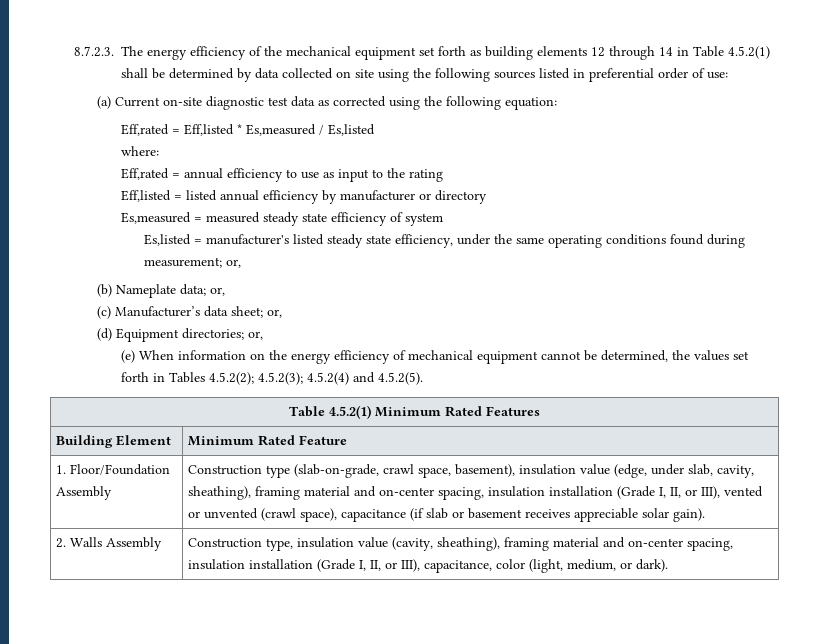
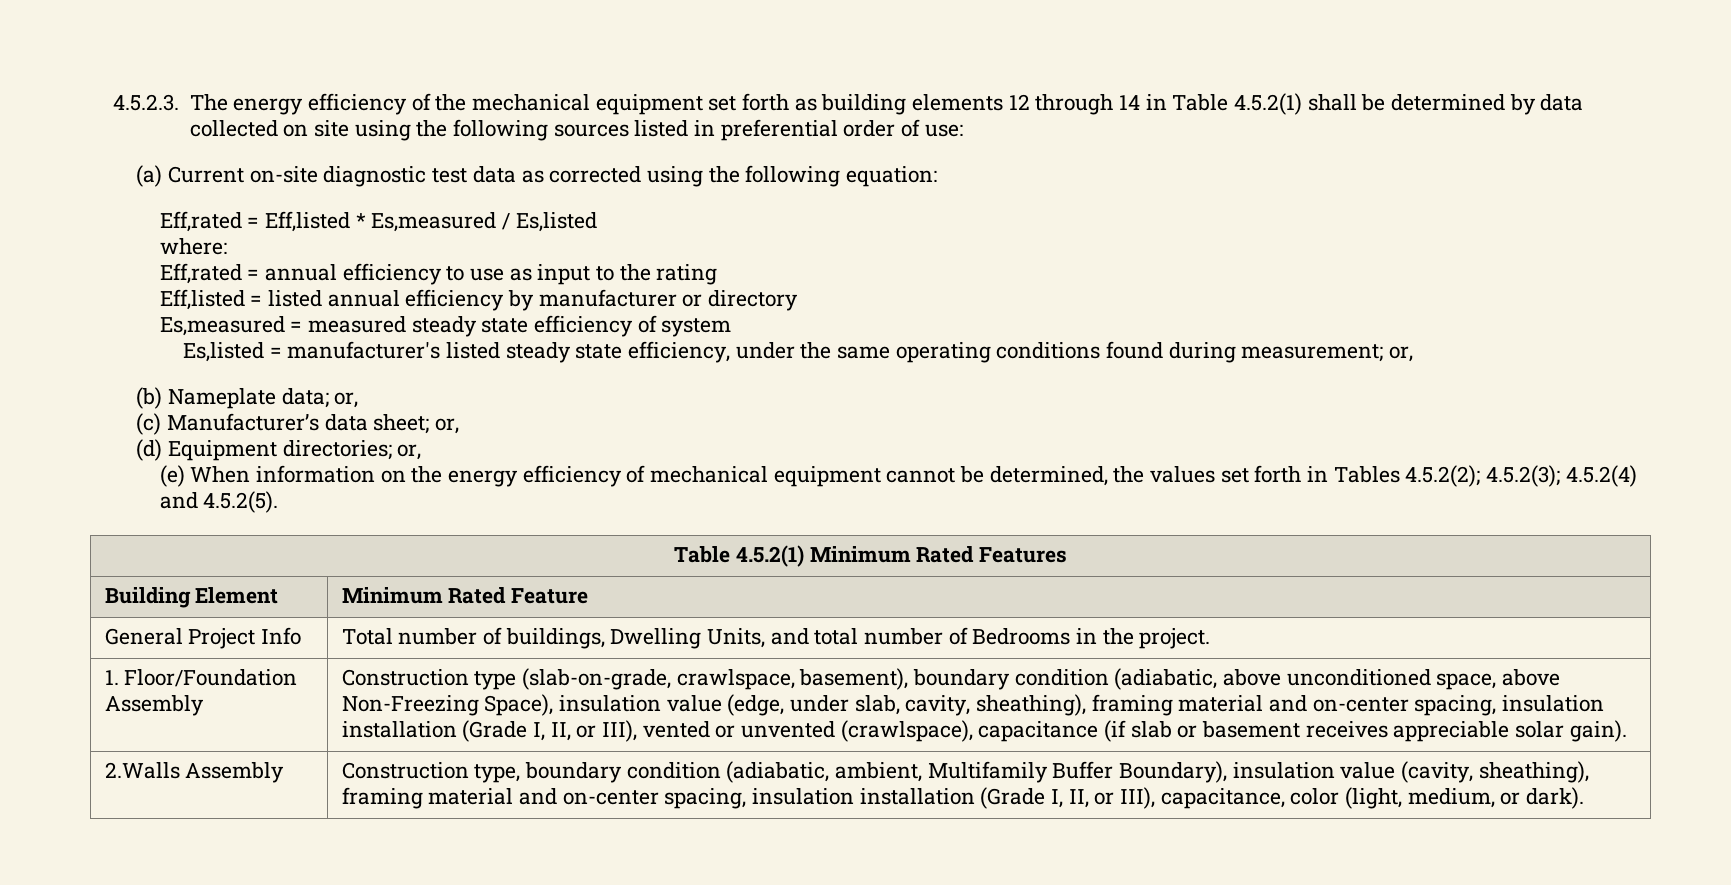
- 8.7.2.3. The energy efficiency of the mechanical equipment set forth as building elements 12 through 14 in Table 4.5.2(1) shall be determined by data collected on site using the following sources listed in preferential order of use:
+ 4.5.2.3. The energy efficiency of the mechanical equipment set forth as building elements 12 through 14 in Table 4.5.2(1) shall be determined by data collected on site using the following sources listed in preferential order of use:
+ General Project Info | Total number of buildings, Dwelling Units, and total number of Bedrooms in the project.
- Construction type (slab-on-grade, crawl space, basement), insulation value (edge, under slab, cavity, sheathing), framing material and on-center spacing, insulation installation (Grade I, II, or III), vented or unvented (crawl space), capacitance (if slab or basement receives appreciable solar gain).
+ Construction type (slab-on-grade, crawlspace, basement), boundary condition (adiabatic, above unconditioned space, above Non-Freezing Space), insulation value (edge, under slab, cavity, sheathing), framing material and on-center spacing, insulation installation (Grade I, II, or III), vented or unvented (crawlspace), capacitance (if slab or basement receives appreciable solar gain).
- 2. Walls Assembly | Construction type, insulation value (cavity, sheathing), framing material and on-center spacing, insulation installation (Grade I, II, or III), capacitance, color (light, medium, or dark).
+ 2.Walls Assembly | Construction type, boundary condition (adiabatic, ambient, Multifamily Buffer Boundary), insulation value (cavity, sheathing), framing material and on-center spacing, insulation installation (Grade I, II, or III), capacitance, color (light, medium, or dark).

